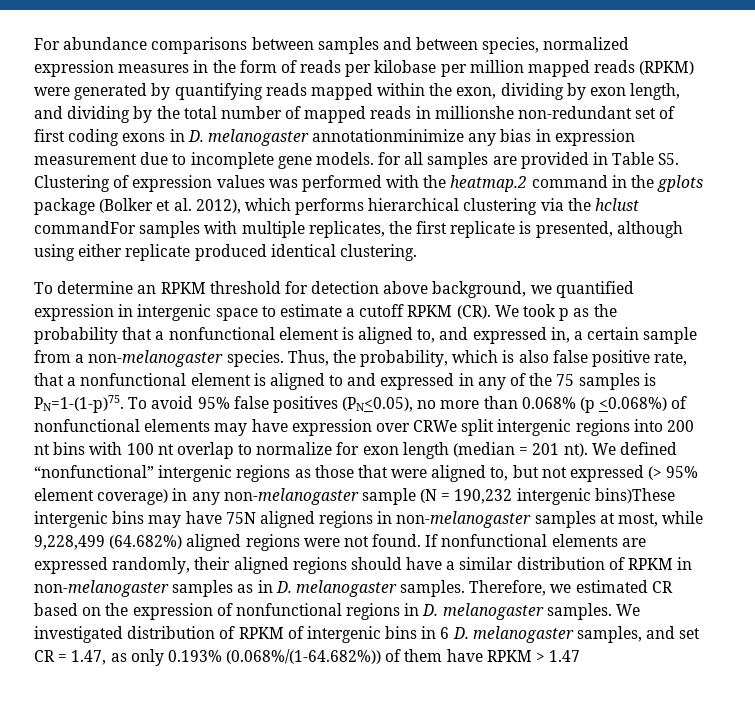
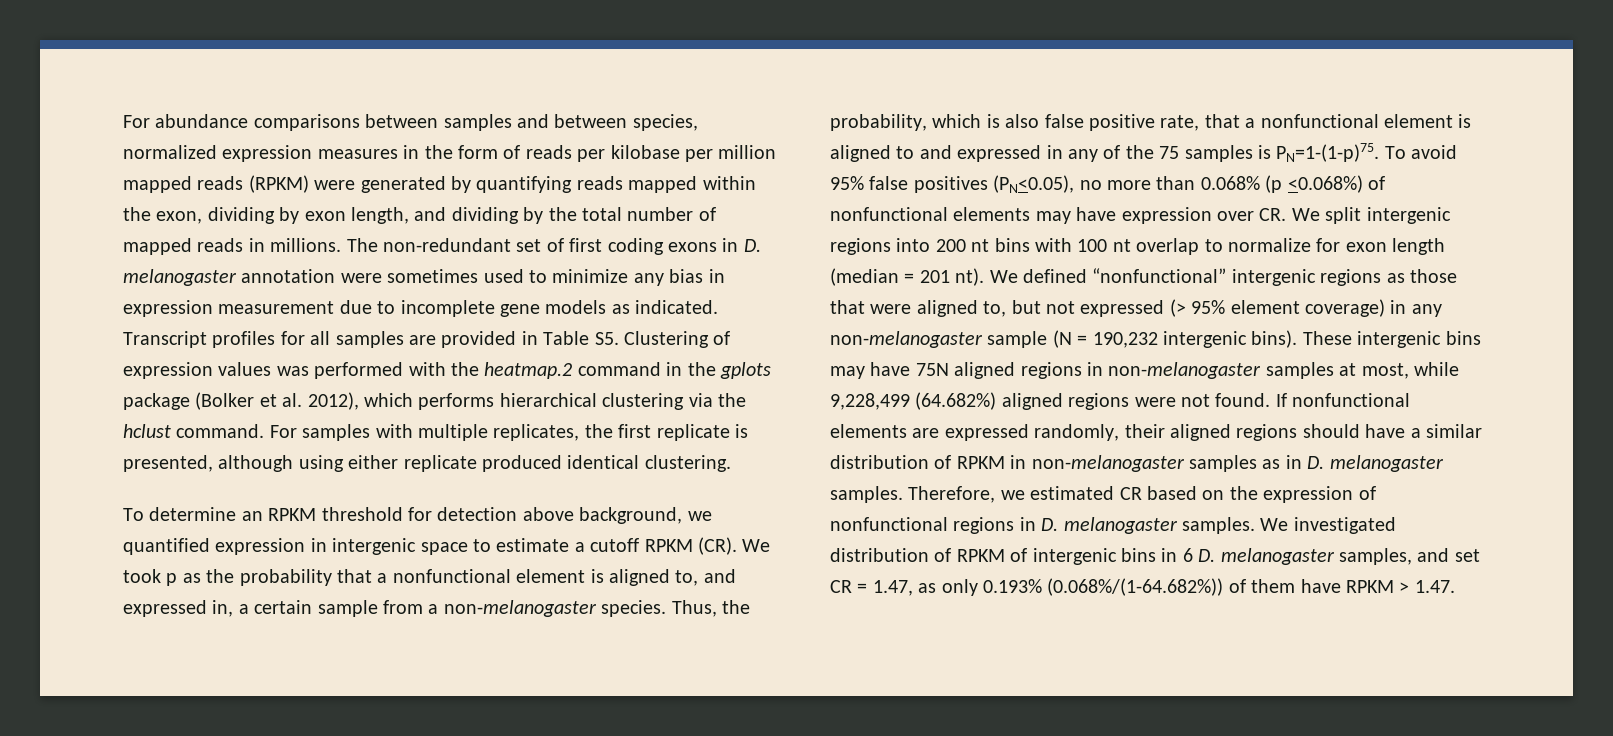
- For abundance comparisons between samples and between species, normalized expression measures in the form of reads per kilobase per million mapped reads (RPKM) were generated by quantifying reads mapped within the exon, dividing by exon length, and dividing by the total number of mapped reads in millionshe non-redundant set of first coding exons in D. melanogaster annotationminimize any bias in expression measurement due to incomplete gene models. for all samples are provided in Table S5. Clustering of expression values was performed with the heatmap.2 command in the gplots package (Bolker et al. 2012), which performs hierarchical clustering via the hclust commandFor samples with multiple replicates, the first replicate is presented, although using either replicate produced identical clustering.
+ For abundance comparisons between samples and between species, normalized expression measures in the form of reads per kilobase per million mapped reads (RPKM) were generated by quantifying reads mapped within the exon, dividing by exon length, and dividing by the total number of mapped reads in millions. The non-redundant set of first coding exons in D. melanogaster annotation were sometimes used to minimize any bias in expression measurement due to incomplete gene models as indicated. Transcript profiles for all samples are provided in Table S5. Clustering of expression values was performed with the heatmap.2 command in the gplots package (Bolker et al. 2012), which performs hierarchical clustering via the hclust command. For samples with multiple replicates, the first replicate is presented, although using either replicate produced identical clustering.
- To avoid 95% false positives (PN<0.05), no more than 0.068% (p <0.068%) of nonfunctional elements may have expression over CRWe split intergenic regions into 200 nt bins with 100 nt overlap to normalize for exon length (median = 201 nt).
+ To avoid 95% false positives (PN<0.05), no more than 0.068% (p <0.068%) of nonfunctional elements may have expression over CR. We split intergenic regions into 200 nt bins with 100 nt overlap to normalize for exon length (median = 201 nt).
- We defined “nonfunctional” intergenic regions as those that were aligned to, but not expressed (> 95% element coverage) in any non-melanogaster sample (N = 190,232 intergenic bins)These intergenic bins may have 75N aligned regions in non-melanogaster samples at most, while 9,228,499 (64.682%) aligned regions were not found.
+ We defined “nonfunctional” intergenic regions as those that were aligned to, but not expressed (> 95% element coverage) in any non-melanogaster sample (N = 190,232 intergenic bins). These intergenic bins may have 75N aligned regions in non-melanogaster samples at most, while 9,228,499 (64.682%) aligned regions were not found.
- We investigated distribution of RPKM of intergenic bins in 6 D. melanogaster samples, and set CR = 1.47, as only 0.193% (0.068%/(1-64.682%)) of them have RPKM > 1.47
+ We investigated distribution of RPKM of intergenic bins in 6 D. melanogaster samples, and set CR = 1.47, as only 0.193% (0.068%/(1-64.682%)) of them have RPKM > 1.47.

